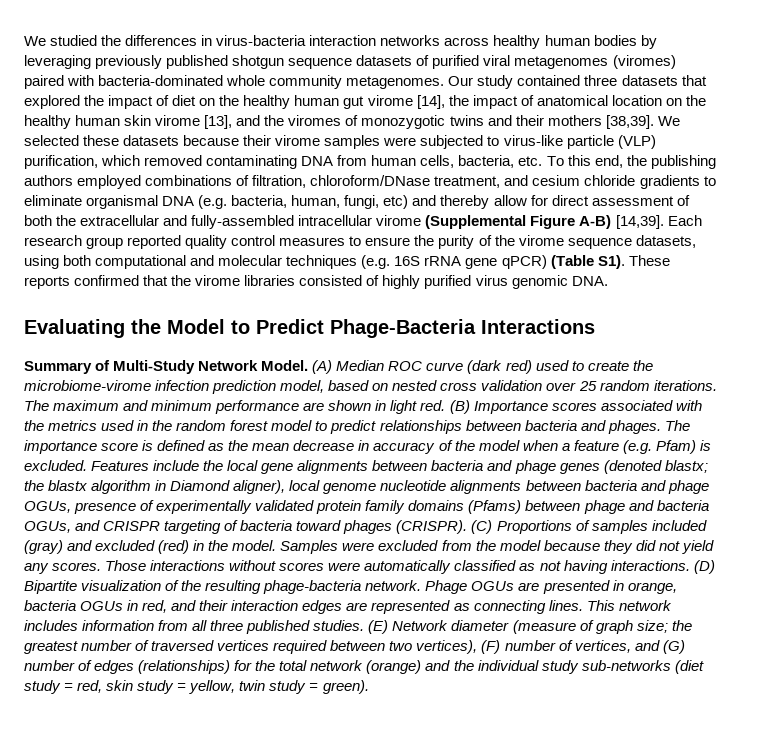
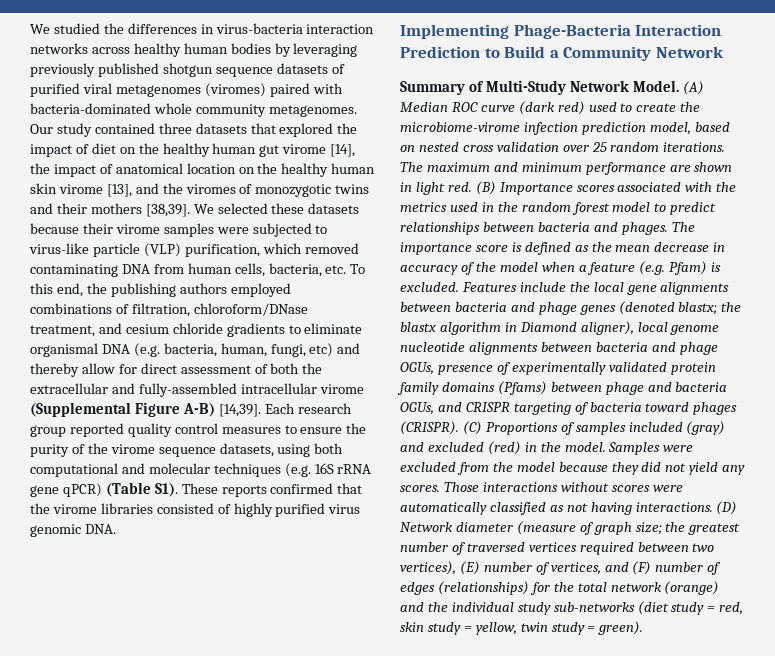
- Evaluating the Model to Predict Phage-Bacteria Interactions
+ Implementing Phage-Bacteria Interaction Prediction to Build a Community Network
- (D) Bipartite visualization of the resulting phage-bacteria network. Phage OGUs are presented in orange, bacteria OGUs in red, and their interaction edges are represented as connecting lines. This network includes information from all three published studies. (E) Network diameter (measure of graph size; the greatest number of traversed vertices required between two vertices), (F) number of vertices, and (G) number of edges (relationships) for the total network (orange) and the individual study sub-networks (diet study = red, skin study = yellow, twin study = green).
+ (D) Network diameter (measure of graph size; the greatest number of traversed vertices required between two vertices), (E) number of vertices, and (F) number of edges (relationships) for the total network (orange) and the individual study sub-networks (diet study = red, skin study = yellow, twin study = green).

